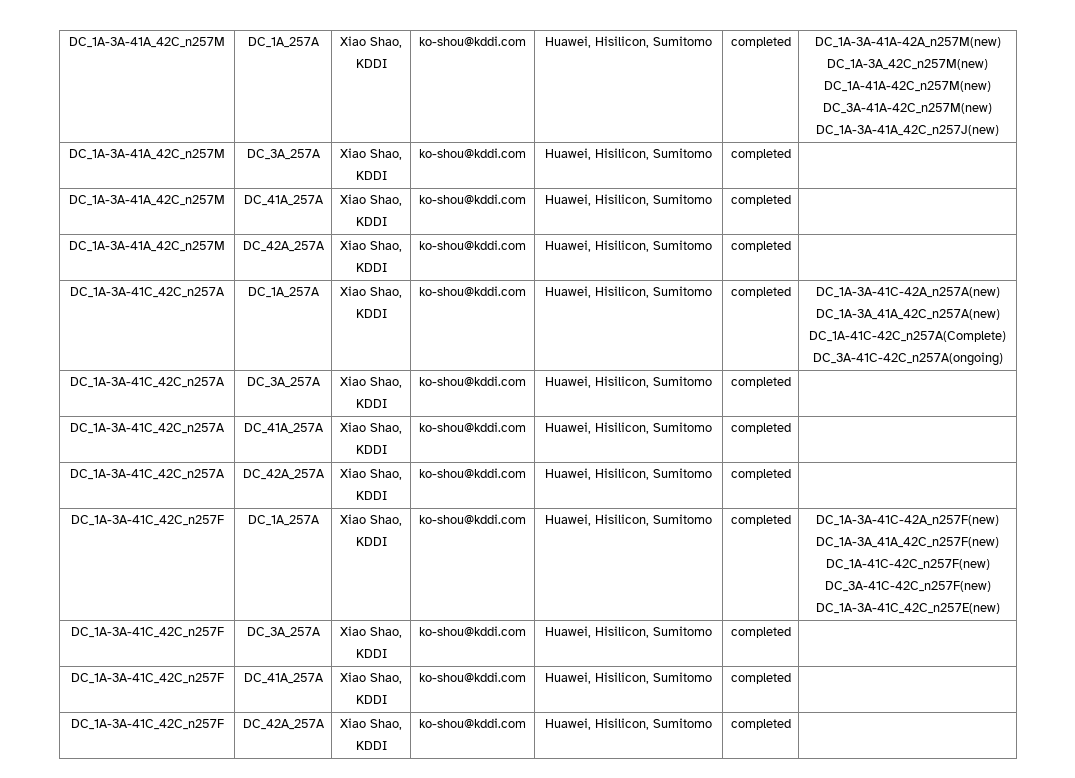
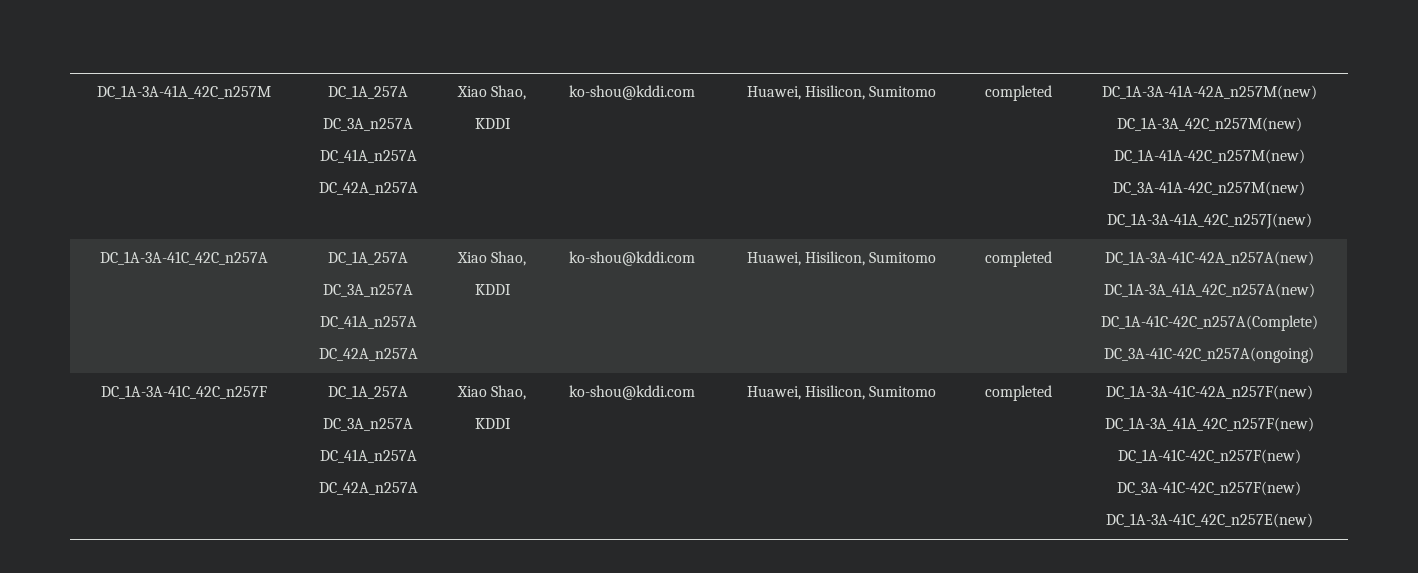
- DC_1A-3A-41A_42C_n257M | DC_1A_257A | Xiao Shao,
+ DC_1A-3A-41A_42C_n257M | DC_1A_257A
+ DC_3A_n257A
+ DC_41A_n257A
+ DC_42A_n257A | Xiao Shao,
- DC_1A-3A-41A_42C_n257M | DC_3A_257A | Xiao Shao,
- KDDI | ko-shou@kddi.com | Huawei, Hisilicon, Sumitomo | completed |
- DC_1A-3A-41A_42C_n257M | DC_41A_257A | Xiao Shao,
- KDDI | ko-shou@kddi.com | Huawei, Hisilicon, Sumitomo | completed |
- DC_1A-3A-41A_42C_n257M | DC_42A_257A | Xiao Shao,
- KDDI | ko-shou@kddi.com | Huawei, Hisilicon, Sumitomo | completed |
- DC_1A-3A-41C_42C_n257A | DC_1A_257A | Xiao Shao,
+ DC_1A-3A-41C_42C_n257A | DC_1A_257A
+ DC_3A_n257A
+ DC_41A_n257A
+ DC_42A_n257A | Xiao Shao,
- DC_1A-3A-41C_42C_n257A | DC_3A_257A | Xiao Shao,
- KDDI | ko-shou@kddi.com | Huawei, Hisilicon, Sumitomo | completed |
- DC_1A-3A-41C_42C_n257A | DC_41A_257A | Xiao Shao,
- KDDI | ko-shou@kddi.com | Huawei, Hisilicon, Sumitomo | completed |
- DC_1A-3A-41C_42C_n257A | DC_42A_257A | Xiao Shao,
- KDDI | ko-shou@kddi.com | Huawei, Hisilicon, Sumitomo | completed |
- DC_1A-3A-41C_42C_n257F | DC_1A_257A | Xiao Shao,
+ DC_1A-3A-41C_42C_n257F | DC_1A_257A
+ DC_3A_n257A
+ DC_41A_n257A
+ DC_42A_n257A | Xiao Shao,
- DC_1A-3A-41C_42C_n257F | DC_3A_257A | Xiao Shao,
- KDDI | ko-shou@kddi.com | Huawei, Hisilicon, Sumitomo | completed |
- DC_1A-3A-41C_42C_n257F | DC_41A_257A | Xiao Shao,
- KDDI | ko-shou@kddi.com | Huawei, Hisilicon, Sumitomo | completed |
- DC_1A-3A-41C_42C_n257F | DC_42A_257A | Xiao Shao,
- KDDI | ko-shou@kddi.com | Huawei, Hisilicon, Sumitomo | completed |

